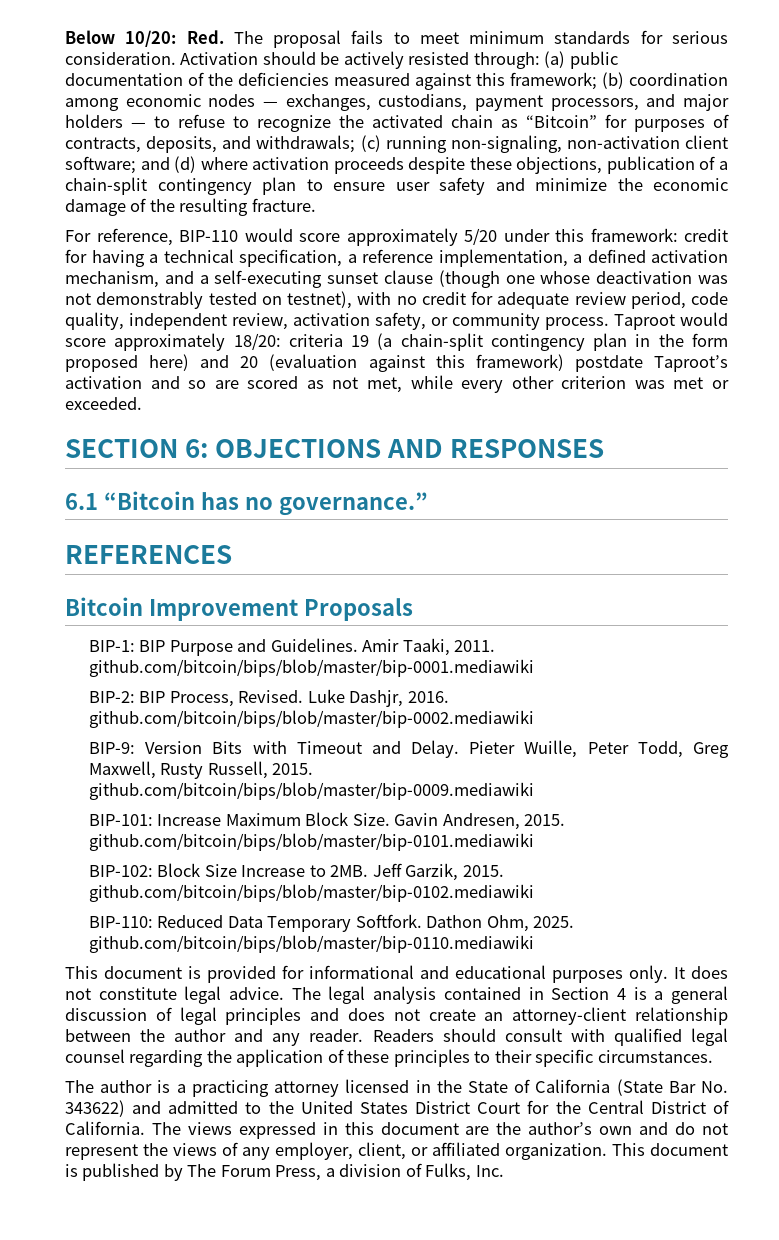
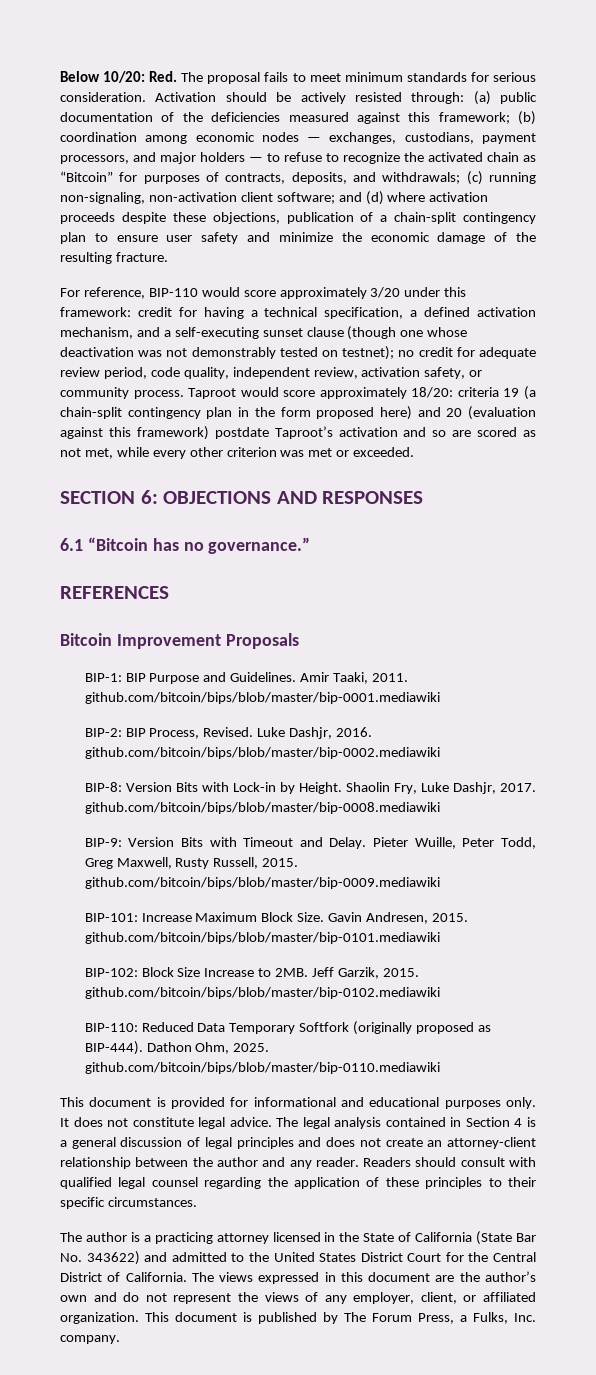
- For reference, BIP-110 would score approximately 5/20 under this framework: credit for having a technical specification, a reference implementation, a defined activation mechanism, and a self-executing sunset clause (though one whose deactivation was not demonstrably tested on testnet), with no credit for adequate review period, code quality, independent review, activation safety, or community process.
+ For reference, BIP-110 would score approximately 3/20 under this framework: credit for having a technical specification, a defined activation mechanism, and a self-executing sunset clause (though one whose deactivation was not demonstrably tested on testnet); no credit for adequate review period, code quality, independent review, activation safety, or community process.
+ BIP-8: Version Bits with Lock-in by Height. Shaolin Fry, Luke Dashjr, 2017. github.com/bitcoin/bips/blob/master/bip-0008.mediawiki
- BIP-110: Reduced Data Temporary Softfork.
+ BIP-110: Reduced Data Temporary Softfork (originally proposed as BIP-444).
- This document is published by The Forum Press, a division of Fulks, Inc.
+ This document is published by The Forum Press, a Fulks, Inc. company.

